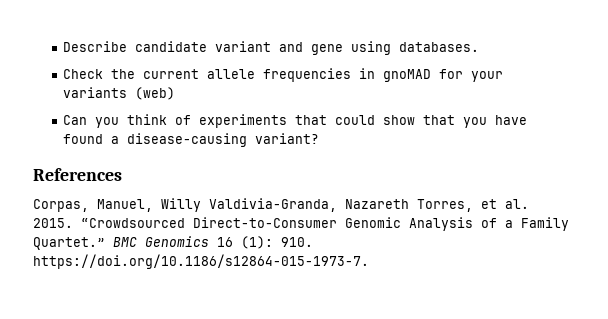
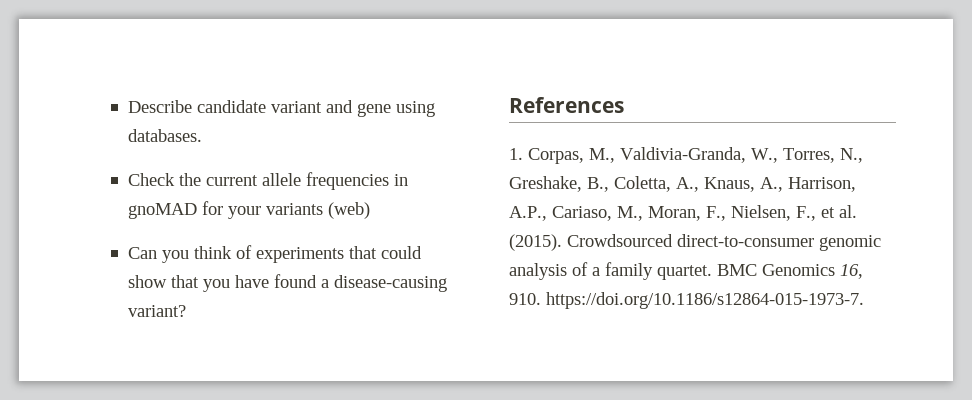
- Corpas, Manuel, Willy Valdivia-Granda, Nazareth Torres, et al. 2015. “Crowdsourced Direct-to-Consumer Genomic Analysis of a Family Quartet.” BMC Genomics 16 (1): 910. https://doi.org/10.1186/s12864-015-1973-7.
+ 1. Corpas, M., Valdivia-Granda, W., Torres, N., Greshake, B., Coletta, A., Knaus, A., Harrison, A.P., Cariaso, M., Moran, F., Nielsen, F., et al. (2015). Crowdsourced direct-to-consumer genomic analysis of a family quartet. BMC Genomics 16, 910. https://doi.org/10.1186/s12864-015-1973-7.

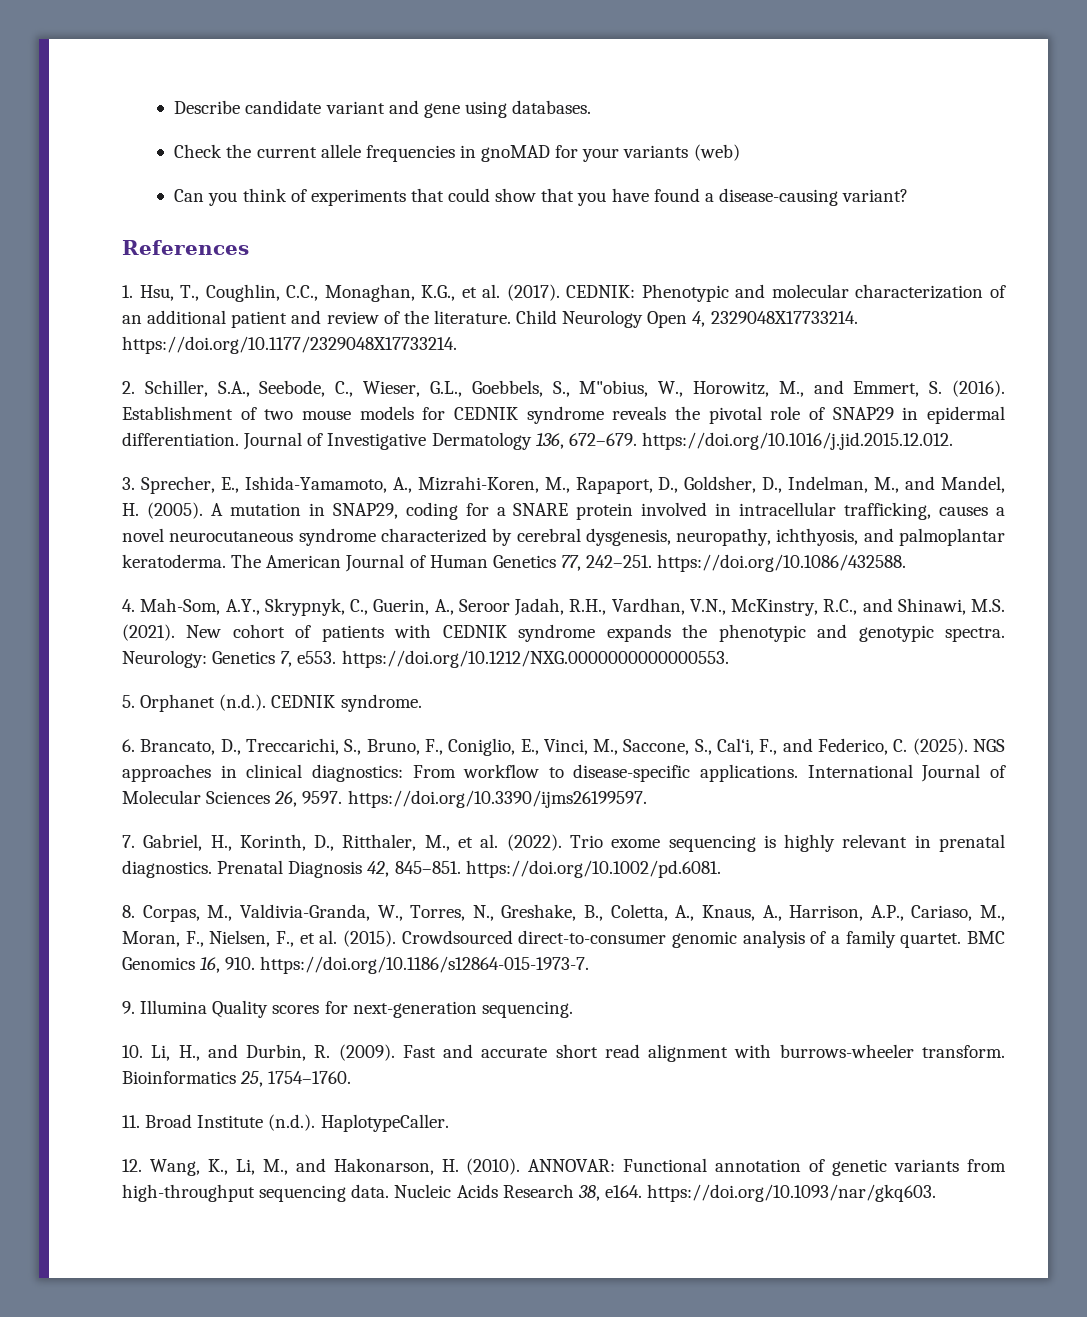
- 1. Corpas, M., Valdivia-Granda, W., Torres, N., Greshake, B., Coletta, A., Knaus, A., Harrison, A.P., Cariaso, M., Moran, F., Nielsen, F., et al. (2015).
+ 1. Hsu, T., Coughlin, C.C., Monaghan, K.G., et al. (2017). CEDNIK: Phenotypic and molecular characterization of an additional patient and review of the literature. Child Neurology Open 4, 2329048X17733214. https://doi.org/10.1177/2329048X17733214.
+ 2. Schiller, S.A., Seebode, C., Wieser, G.L., Goebbels, S., M"obius, W., Horowitz, M., and Emmert, S. (2016). Establishment of two mouse models for CEDNIK syndrome reveals the pivotal role of SNAP29 in epidermal differentiation. Journal of Investigative Dermatology 136, 672–679. https://doi.org/10.1016/j.jid.2015.12.012.
+ 3. Sprecher, E., Ishida-Yamamoto, A., Mizrahi-Koren, M., Rapaport, D., Goldsher, D., Indelman, M., and Mandel, H. (2005). A mutation in SNAP29, coding for a SNARE protein involved in intracellular trafficking, causes a novel neurocutaneous syndrome characterized by cerebral dysgenesis, neuropathy, ichthyosis, and palmoplantar keratoderma. The American Journal of Human Genetics 77, 242–251. https://doi.org/10.1086/432588.
+ 4. Mah-Som, A.Y., Skrypnyk, C., Guerin, A., Seroor Jadah, R.H., Vardhan, V.N., McKinstry, R.C., and Shinawi, M.S. (2021). New cohort of patients with CEDNIK syndrome expands the phenotypic and genotypic spectra. Neurology: Genetics 7, e553. https://doi.org/10.1212/NXG.0000000000000553.
+ 5. Orphanet (n.d.). CEDNIK syndrome.
+ 6. Brancato, D., Treccarichi, S., Bruno, F., Coniglio, E., Vinci, M., Saccone, S., Cal‘i, F., and Federico, C. (2025). NGS approaches in clinical diagnostics: From workflow to disease-specific applications. International Journal of Molecular Sciences 26, 9597. https://doi.org/10.3390/ijms26199597.
+ 7. Gabriel, H., Korinth, D., Ritthaler, M., et al. (2022). Trio exome sequencing is highly relevant in prenatal diagnostics. Prenatal Diagnosis 42, 845–851. https://doi.org/10.1002/pd.6081.
+ 8. Corpas, M., Valdivia-Granda, W., Torres, N., Greshake, B., Coletta, A., Knaus, A., Harrison, A.P., Cariaso, M., Moran, F., Nielsen, F., et al. (2015).
+ 9. Illumina Quality scores for next-generation sequencing.
+ 10. Li, H., and Durbin, R. (2009). Fast and accurate short read alignment with burrows-wheeler transform. Bioinformatics 25, 1754–1760.
+ 11. Broad Institute (n.d.). HaplotypeCaller.
+ 12. Wang, K., Li, M., and Hakonarson, H. (2010). ANNOVAR: Functional annotation of genetic variants from high-throughput sequencing data. Nucleic Acids Research 38, e164. https://doi.org/10.1093/nar/gkq603.

